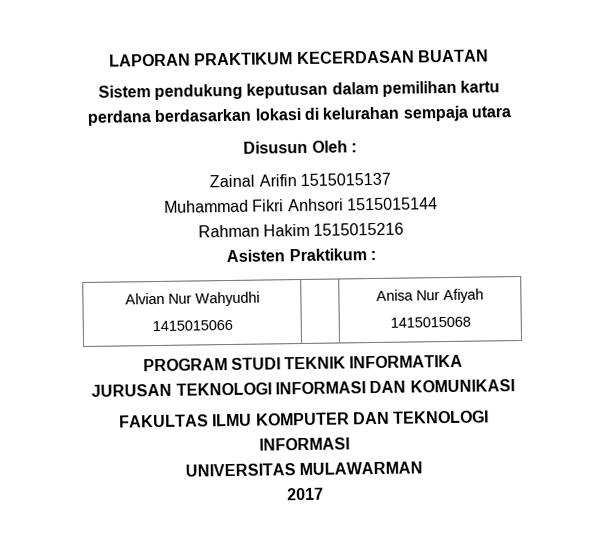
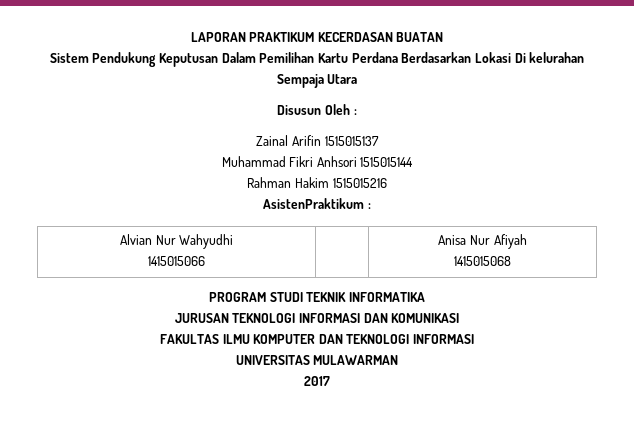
- Sistem pendukung keputusan dalam pemilihan kartu perdana berdasarkan lokasi di kelurahan sempaja utara
+ Sistem Pendukung Keputusan Dalam Pemilihan Kartu Perdana Berdasarkan Lokasi Di kelurahan Sempaja Utara
- Asisten Praktikum :
+ AsistenPraktikum :

